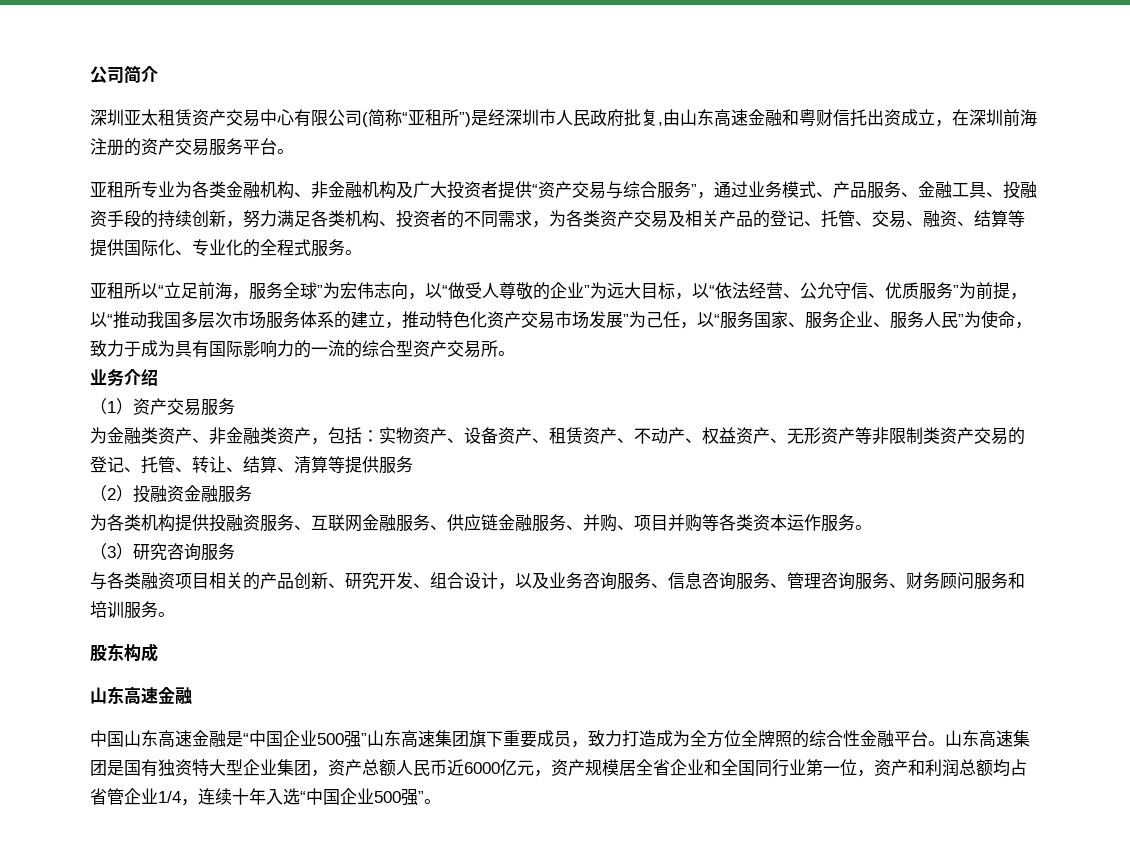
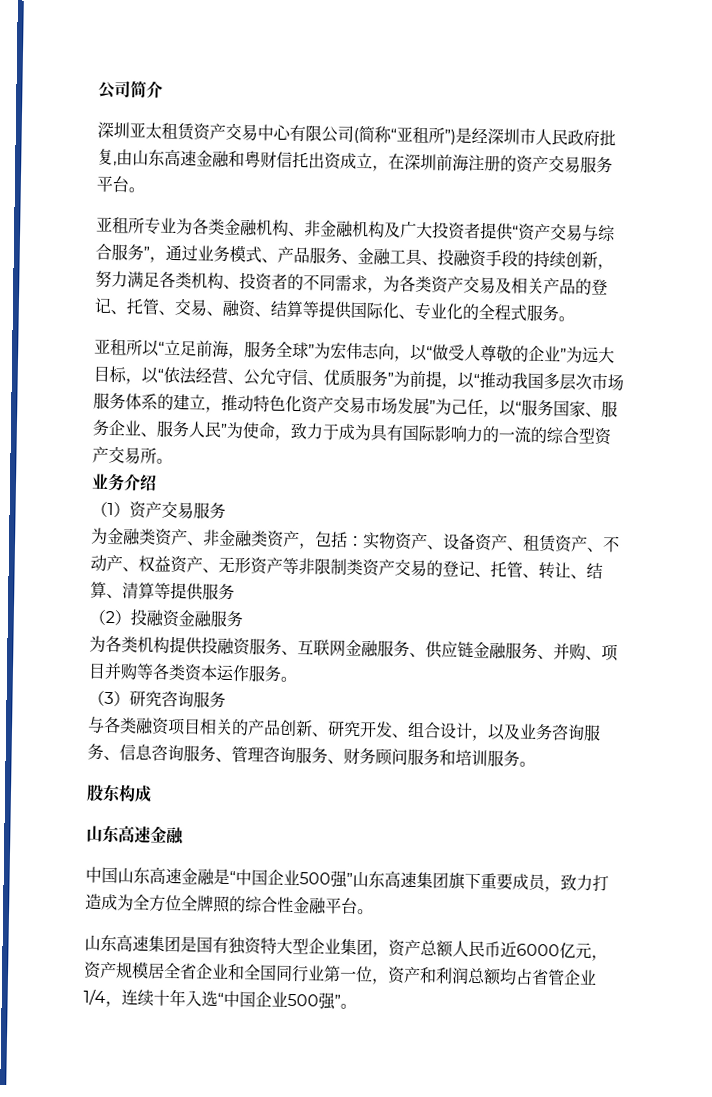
- 中国山东高速金融是“中国企业500强”山东高速集团旗下重要成员，致力打造成为全方位全牌照的综合性金融平台。山东高速集团是国有独资特大型企业集团，资产总额人民币近6000亿元，资产规模居全省企业和全国同行业第一位，资产和利润总额均占省管企业1/4，连续十年入选“中国企业500强”。
+ 中国山东高速金融是“中国企业500强”山东高速集团旗下重要成员，致力打造成为全方位全牌照的综合性金融平台。
+ 山东高速集团是国有独资特大型企业集团，资产总额人民币近6000亿元，资产规模居全省企业和全国同行业第一位，资产和利润总额均占省管企业1/4，连续十年入选“中国企业500强”。

